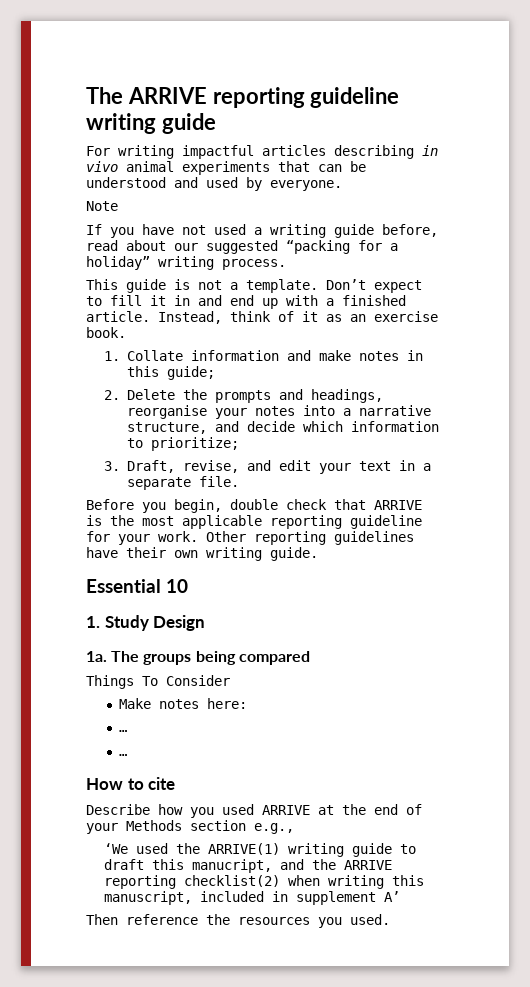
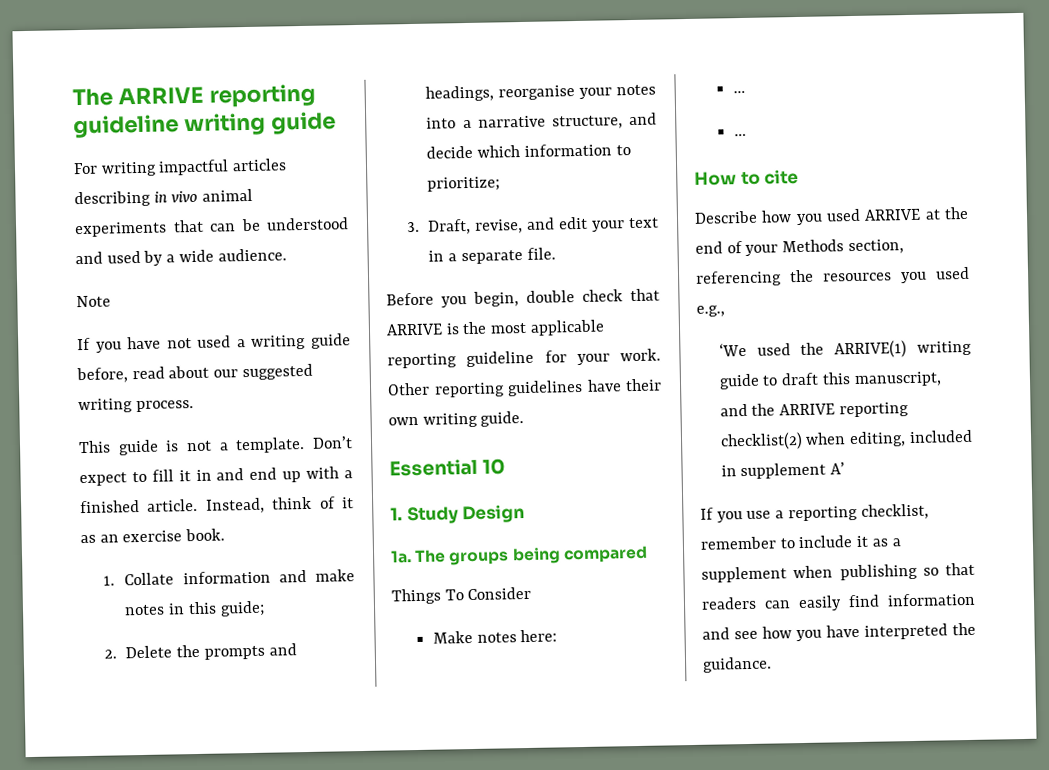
- For writing impactful articles describing in vivo animal experiments that can be understood and used by everyone.
+ For writing impactful articles describing in vivo animal experiments that can be understood and used by a wide audience.
- If you have not used a writing guide before, read about our suggested “packing for a holiday” writing process.
+ If you have not used a writing guide before, read about our suggested writing process.
- Describe how you used ARRIVE at the end of your Methods section e.g.,
+ Describe how you used ARRIVE at the end of your Methods section, referencing the resources you used e.g.,
- ‘We used the ARRIVE(1) writing guide to draft this manucript, and the ARRIVE reporting checklist(2) when writing this manuscript, included in supplement A’
+ ‘We used the ARRIVE(1) writing guide to draft this manuscript, and the ARRIVE reporting checklist(2) when editing, included in supplement A’
- Then reference the resources you used.
+ If you use a reporting checklist, remember to include it as a supplement when publishing so that readers can easily find information and see how you have interpreted the guidance.

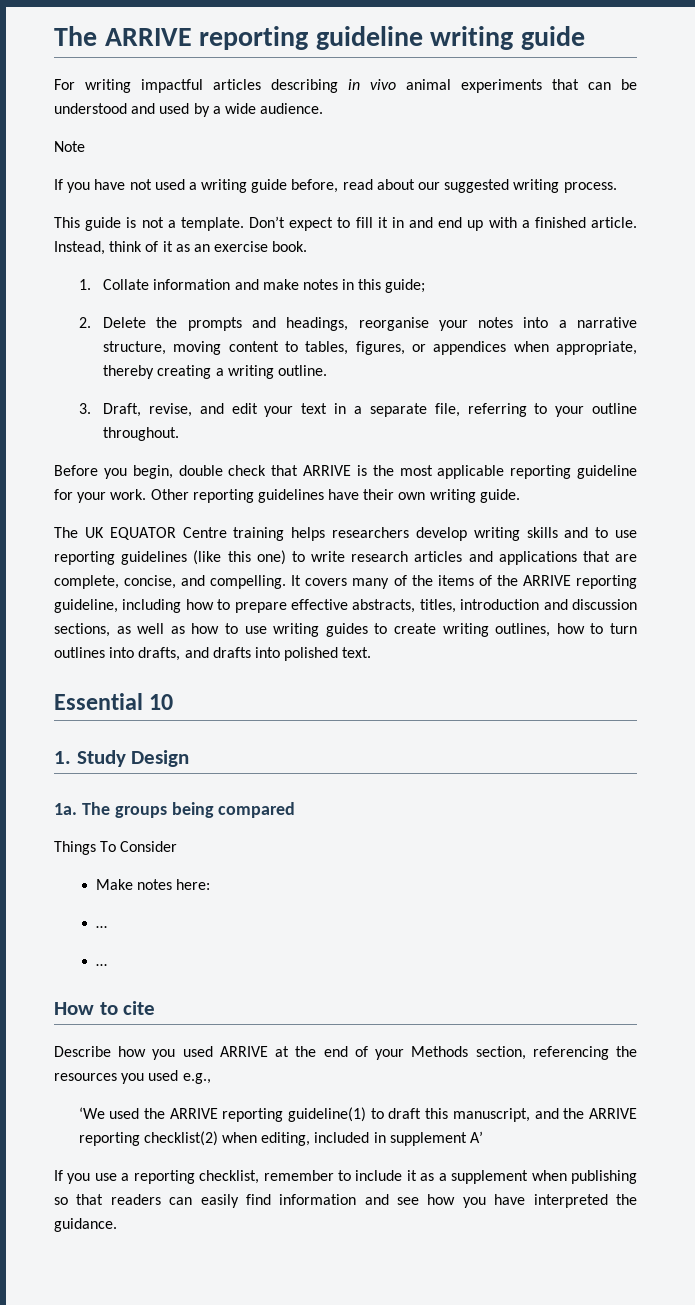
- 2. Delete the prompts and headings, reorganise your notes into a narrative structure, and decide which information to prioritize;
+ 2. Delete the prompts and headings, reorganise your notes into a narrative structure, moving content to tables, figures, or appendices when appropriate, thereby creating a writing outline.
- 3. Draft, revise, and edit your text in a separate file.
+ 3. Draft, revise, and edit your text in a separate file, referring to your outline throughout.
+ The UK EQUATOR Centre training helps researchers develop writing skills and to use reporting guidelines (like this one) to write research articles and applications that are complete, concise, and compelling. It covers many of the items of the ARRIVE reporting guideline, including how to prepare effective abstracts, titles, introduction and discussion sections, as well as how to use writing guides to create writing outlines, how to turn outlines into drafts, and drafts into polished text.
- ‘We used the ARRIVE(1) writing guide to draft this manuscript, and the ARRIVE reporting checklist(2) when editing, included in supplement A’
+ ‘We used the ARRIVE reporting guideline(1) to draft this manuscript, and the ARRIVE reporting checklist(2) when editing, included in supplement A’

